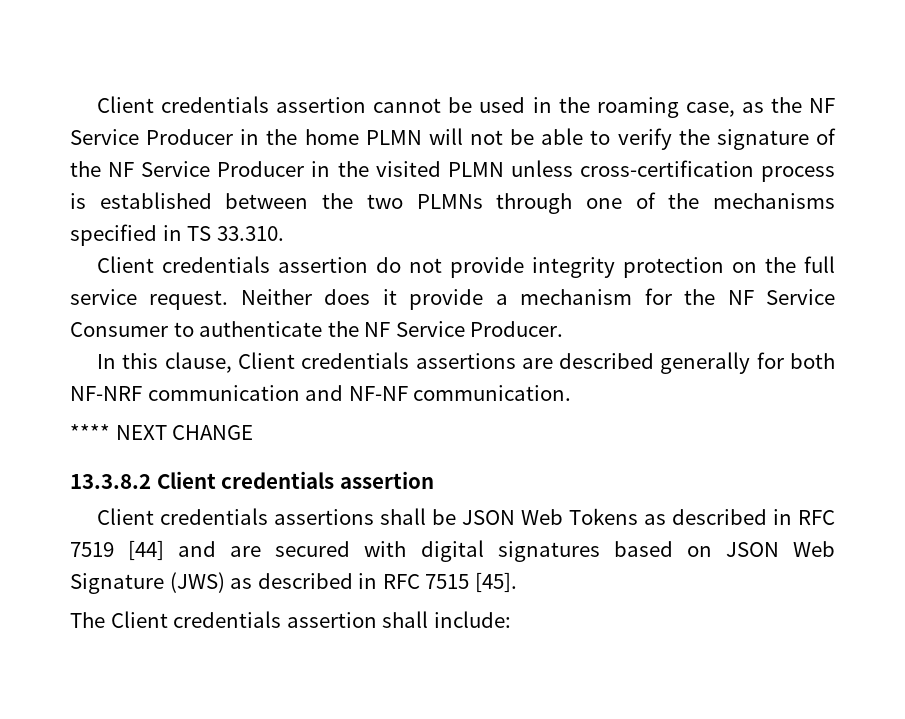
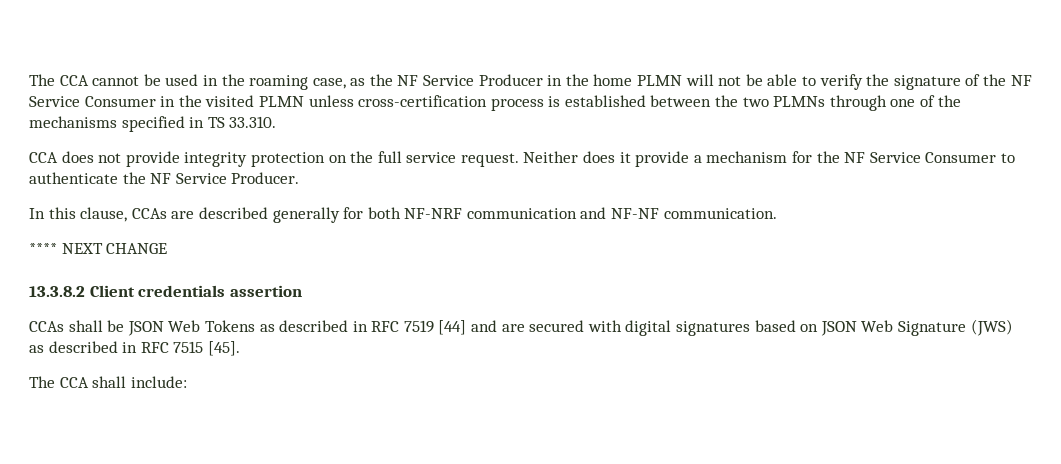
- Client credentials assertion cannot be used in the roaming case, as the NF Service Producer in the home PLMN will not be able to verify the signature of the NF Service Producer in the visited PLMN unless cross-certification process is established between the two PLMNs through one of the mechanisms specified in TS 33.310.
+ The CCA cannot be used in the roaming case, as the NF Service Producer in the home PLMN will not be able to verify the signature of the NF Service Consumer in the visited PLMN unless cross-certification process is established between the two PLMNs through one of the mechanisms specified in TS 33.310.
- Client credentials assertion do not provide integrity protection on the full service request.
+ CCA does not provide integrity protection on the full service request.
- In this clause, Client credentials assertions are described generally for both NF-NRF communication and NF-NF communication.
+ In this clause, CCAs are described generally for both NF-NRF communication and NF-NF communication.
- Client credentials assertions shall be JSON Web Tokens as described in RFC 7519 [44] and are secured with digital signatures based on JSON Web Signature (JWS) as described in RFC 7515 [45].
+ CCAs shall be JSON Web Tokens as described in RFC 7519 [44] and are secured with digital signatures based on JSON Web Signature (JWS) as described in RFC 7515 [45].
- The Client credentials assertion shall include:
+ The CCA shall include:

